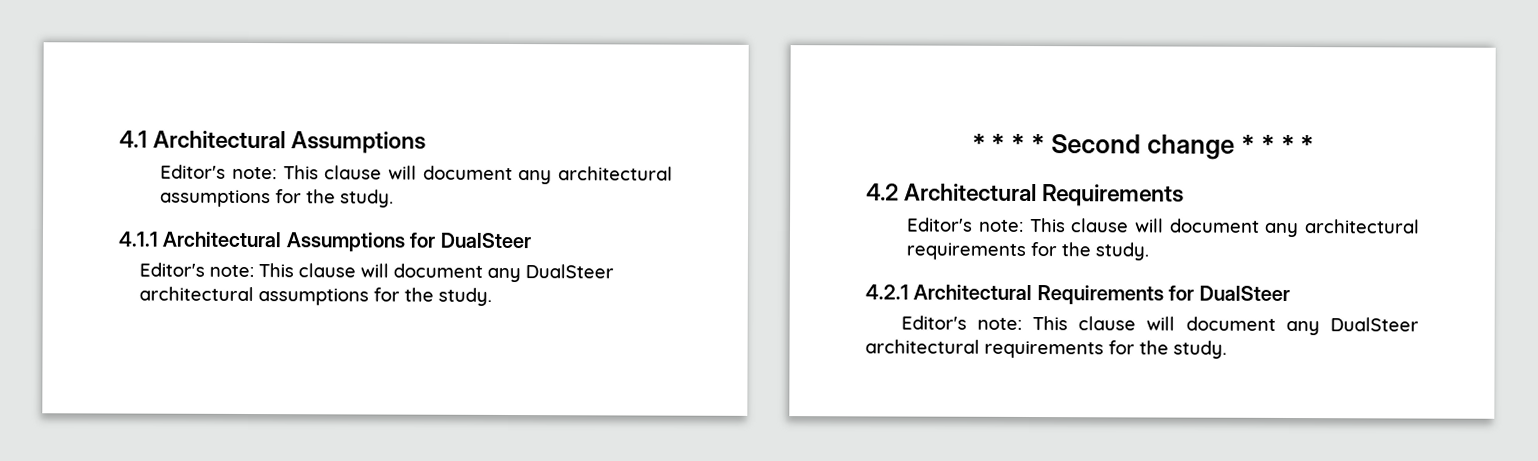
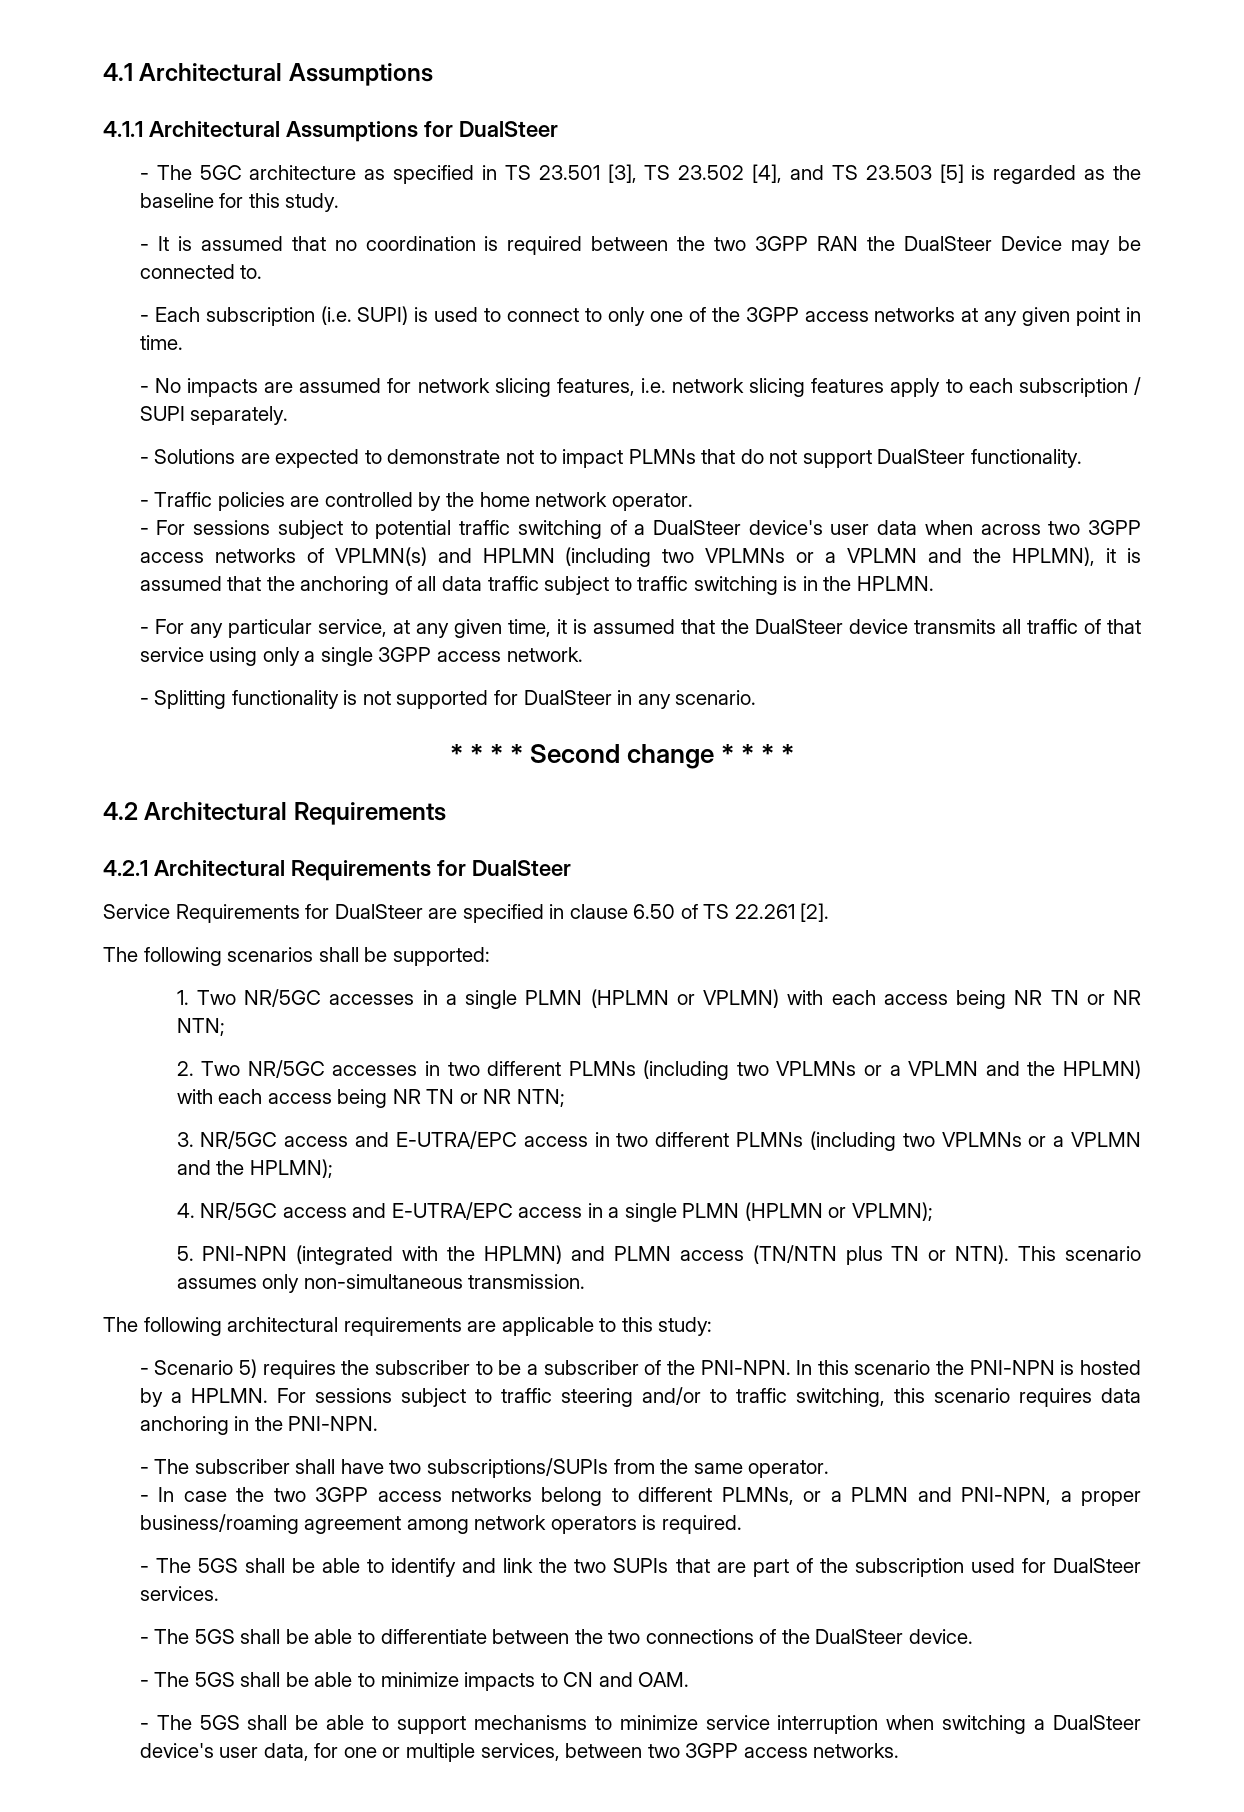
- Editor's note: This clause will document any architectural assumptions for the study.
- Editor's note: This clause will document any DualSteer architectural assumptions for the study.
+ - The 5GC architecture as specified in TS 23.501 [3], TS 23.502 [4], and TS 23.503 [5] is regarded as the baseline for this study.
+ - It is assumed that no coordination is required between the two 3GPP RAN the DualSteer Device may be connected to.
+ - Each subscription (i.e. SUPI) is used to connect to only one of the 3GPP access networks at any given point in time.
+ - No impacts are assumed for network slicing features, i.e. network slicing features apply to each subscription / SUPI separately.
+ - Solutions are expected to demonstrate not to impact PLMNs that do not support DualSteer functionality.
+ - Traffic policies are controlled by the home network operator.
+ - For sessions subject to potential traffic switching of a DualSteer device's user data when across two 3GPP access networks of VPLMN(s) and HPLMN (including two VPLMNs or a VPLMN and the HPLMN), it is assumed that the anchoring of all data traffic subject to traffic switching is in the HPLMN.
+ - For any particular service, at any given time, it is assumed that the DualSteer device transmits all traffic of that service using only a single 3GPP access network.
+ - Splitting functionality is not supported for DualSteer in any scenario.
- Editor's note: This clause will document any architectural requirements for the study.
- Editor's note: This clause will document any DualSteer architectural requirements for the study.
+ Service Requirements for DualSteer are specified in clause 6.50 of TS 22.261 [2].
+ The following scenarios shall be supported:
+ 1. Two NR/5GC accesses in a single PLMN (HPLMN or VPLMN) with each access being NR TN or NR NTN;
+ 2. Two NR/5GC accesses in two different PLMNs (including two VPLMNs or a VPLMN and the HPLMN) with each access being NR TN or NR NTN;
+ 3. NR/5GC access and E-UTRA/EPC access in two different PLMNs (including two VPLMNs or a VPLMN and the HPLMN);
+ 4. NR/5GC access and E-UTRA/EPC access in a single PLMN (HPLMN or VPLMN);
+ 5. PNI-NPN (integrated with the HPLMN) and PLMN access (TN/NTN plus TN or NTN). This scenario assumes only non-simultaneous transmission.
+ The following architectural requirements are applicable to this study:
+ - Scenario 5) requires the subscriber to be a subscriber of the PNI-NPN. In this scenario the PNI-NPN is hosted by a HPLMN. For sessions subject to traffic steering and/or to traffic switching, this scenario requires data anchoring in the PNI-NPN.
+ - The subscriber shall have two subscriptions/SUPIs from the same operator.
+ - In case the two 3GPP access networks belong to different PLMNs, or a PLMN and PNI-NPN, a proper business/roaming agreement among network operators is required.
+ - The 5GS shall be able to identify and link the two SUPIs that are part of the subscription used for DualSteer services.
+ - The 5GS shall be able to differentiate between the two connections of the DualSteer device.
+ - The 5GS shall be able to minimize impacts to CN and OAM.
+ - The 5GS shall be able to support mechanisms to minimize service interruption when switching a DualSteer device's user data, for one or multiple services, between two 3GPP access networks.

